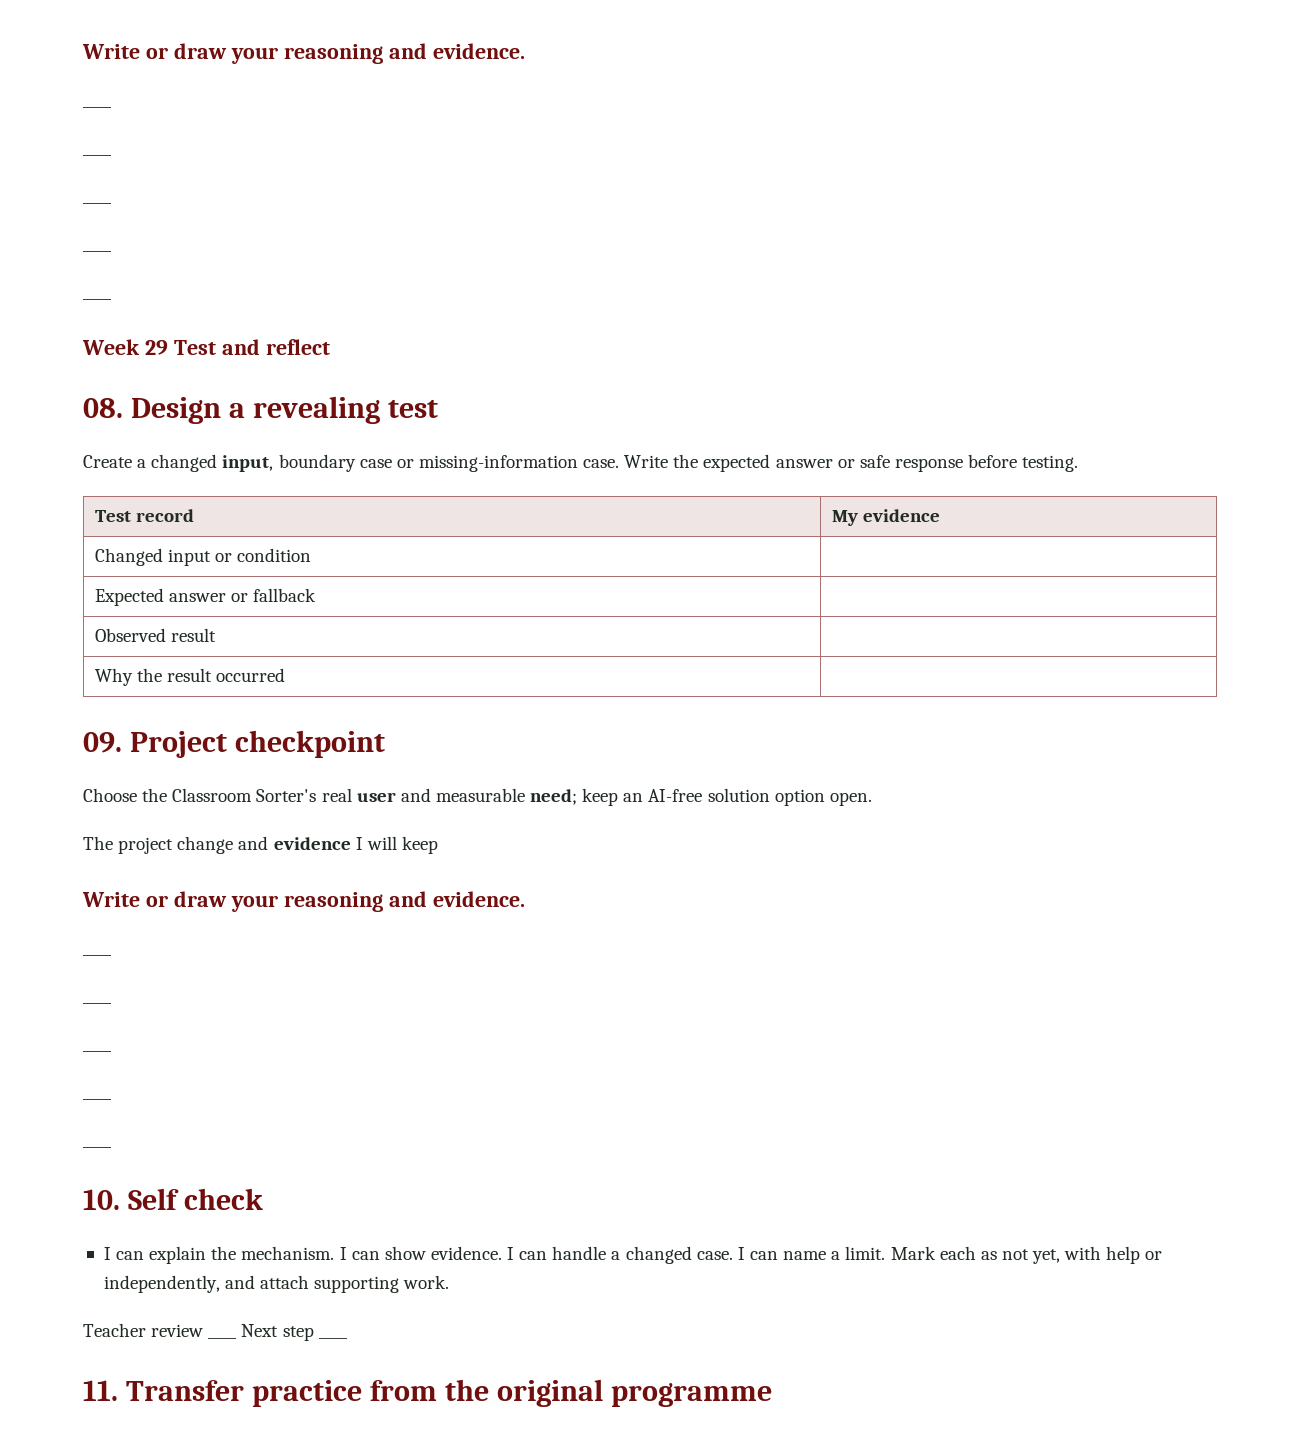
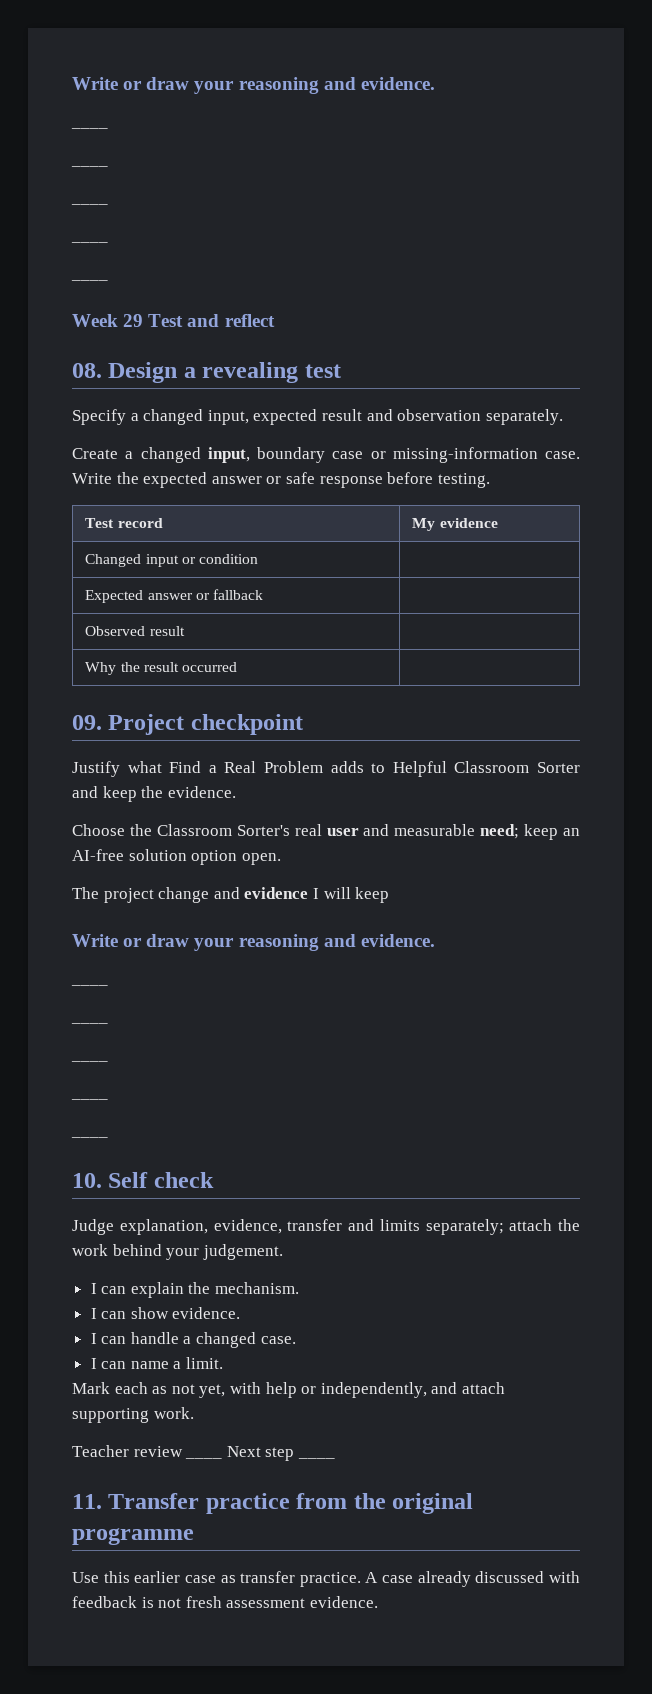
+ Specify a changed input, expected result and observation separately.
+ Justify what Find a Real Problem adds to Helpful Classroom Sorter and keep the evidence.
+ Judge explanation, evidence, transfer and limits separately; attach the work behind your judgement.
- I can explain the mechanism. I can show evidence. I can handle a changed case. I can name a limit. Mark each as not yet, with help or independently, and attach supporting work.
+ I can explain the mechanism.
+ I can show evidence.
+ I can handle a changed case.
+ I can name a limit.
+ Mark each as not yet, with help or independently, and attach supporting work.
+ Use this earlier case as transfer practice. A case already discussed with feedback is not fresh assessment evidence.

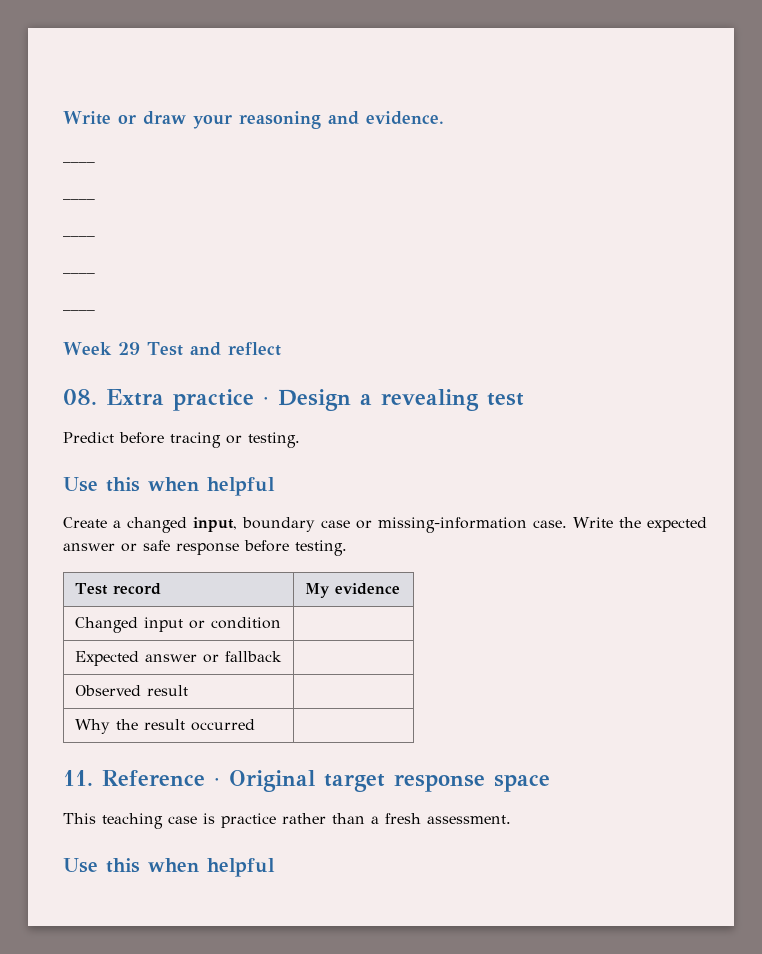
- 08. Design a revealing test
+ 08. Extra practice · Design a revealing test
- Specify a changed input, expected result and observation separately.
+ Predict before tracing or testing.
+ Use this when helpful
- 09. Project checkpoint
- Justify what Find a Real Problem adds to Helpful Classroom Sorter and keep the evidence.
- Choose the Classroom Sorter's real user and measurable need; keep an AI-free solution option open.
- The project change and evidence I will keep
- Write or draw your reasoning and evidence.
- ____
- ____
- ____
- ____
- ____
- 10. Self check
- Judge explanation, evidence, transfer and limits separately; attach the work behind your judgement.
- I can explain the mechanism.
- I can show evidence.
- I can handle a changed case.
- I can name a limit.
- Mark each as not yet, with help or independently, and attach supporting work.
- Teacher review ____ Next step ____
- 11. Transfer practice from the original programme
- Use this earlier case as transfer practice. A case already discussed with feedback is not fresh assessment evidence.
+ 11. Reference · Original target response space
+ This teaching case is practice rather than a fresh assessment.
+ Use this when helpful

